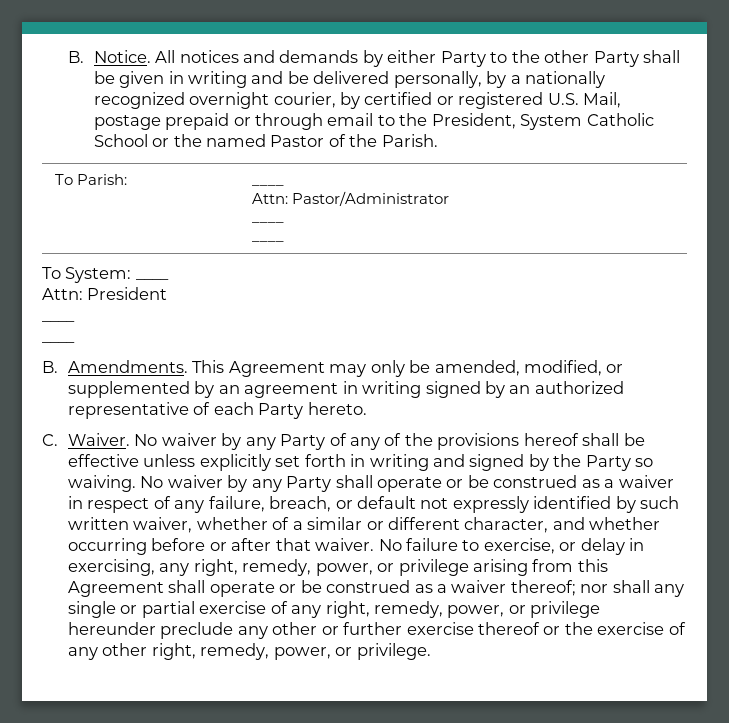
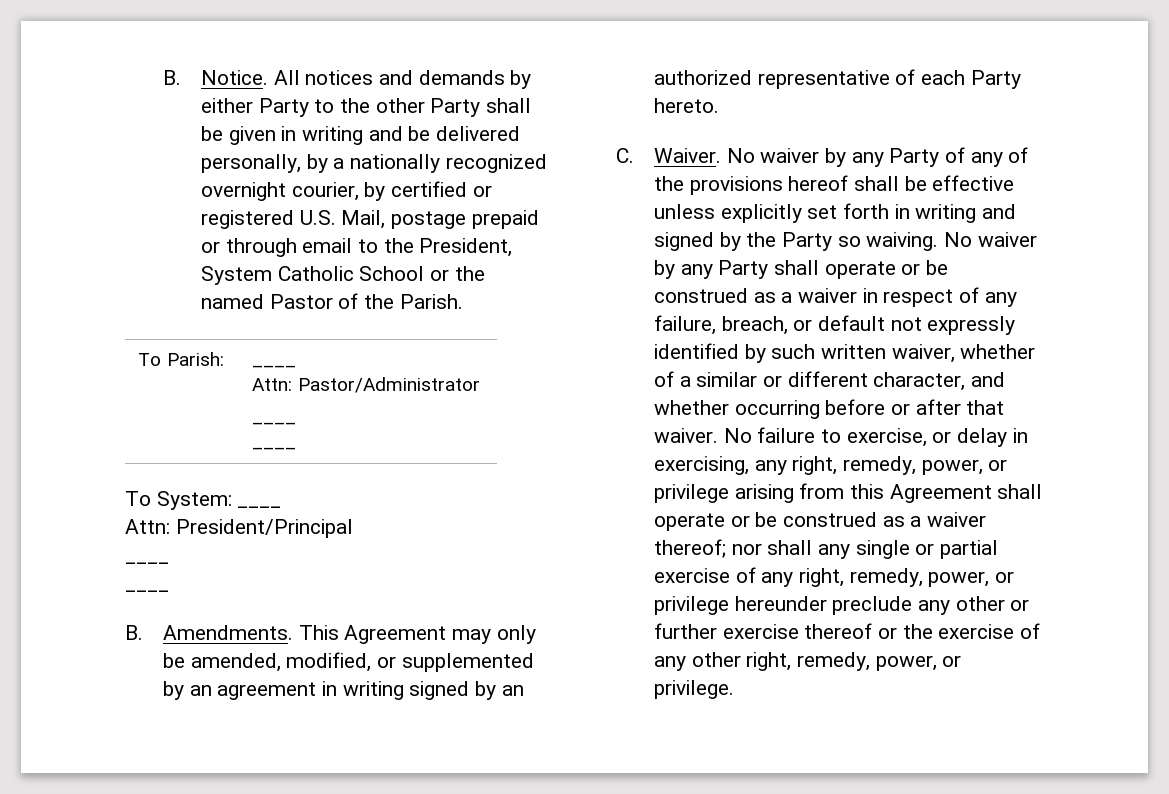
- Attn: President
+ Attn: President/Principal

